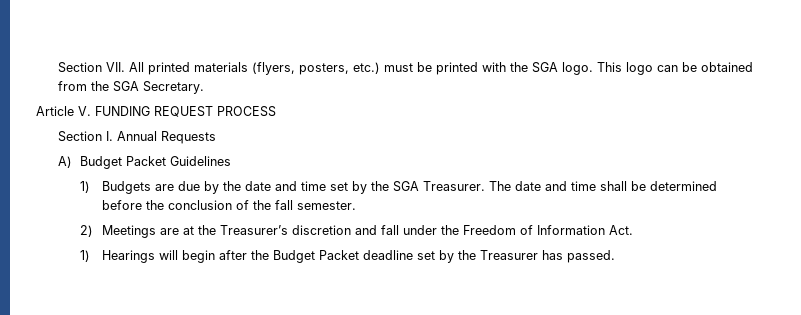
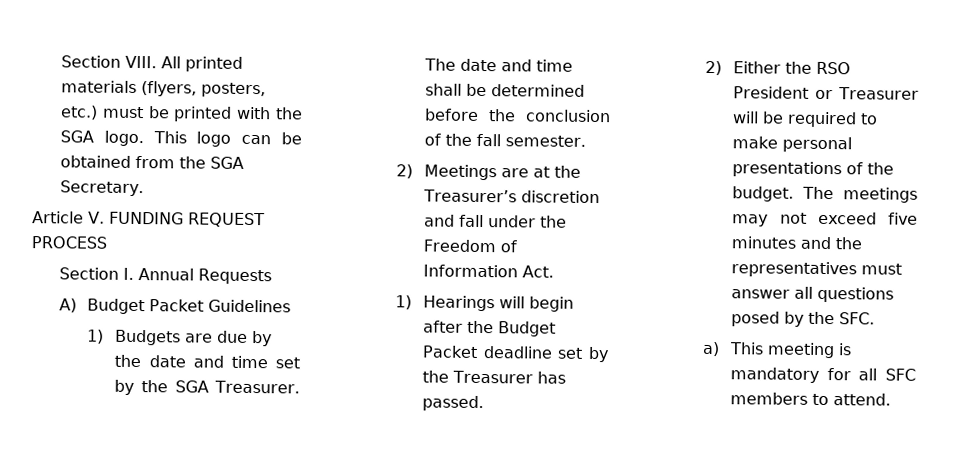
- Section VII. All printed materials (flyers, posters, etc.) must be printed with the SGA logo.
+ Section VIII. All printed materials (flyers, posters, etc.) must be printed with the SGA logo.
+ 2) Either the RSO President or Treasurer will be required to make personal presentations of the budget. The meetings may not exceed five minutes and the representatives must answer all questions posed by the SFC.
+ a) This meeting is mandatory for all SFC members to attend.

